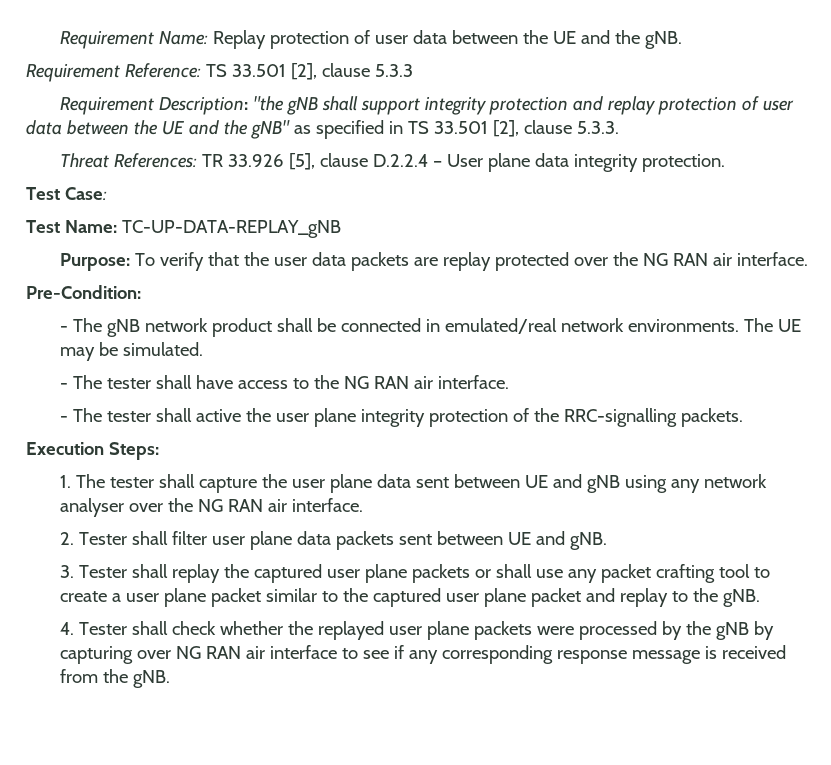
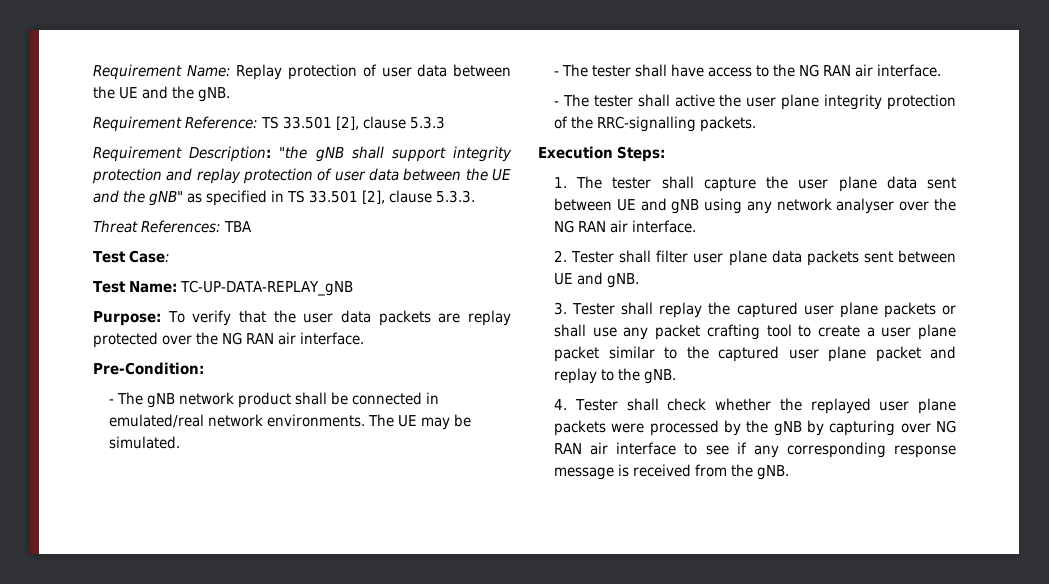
- Threat References: TR 33.926 [5], clause D.2.2.4 – User plane data integrity protection.
+ Threat References: TBA

